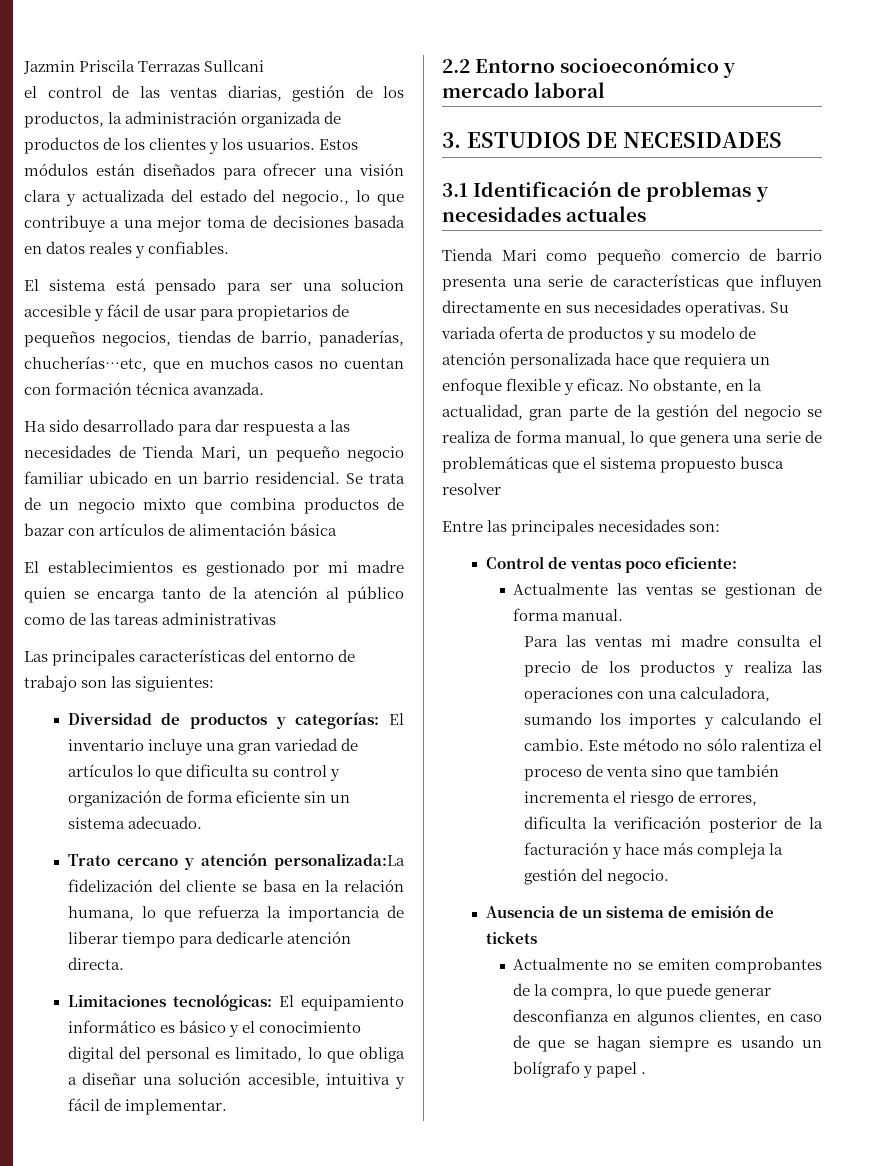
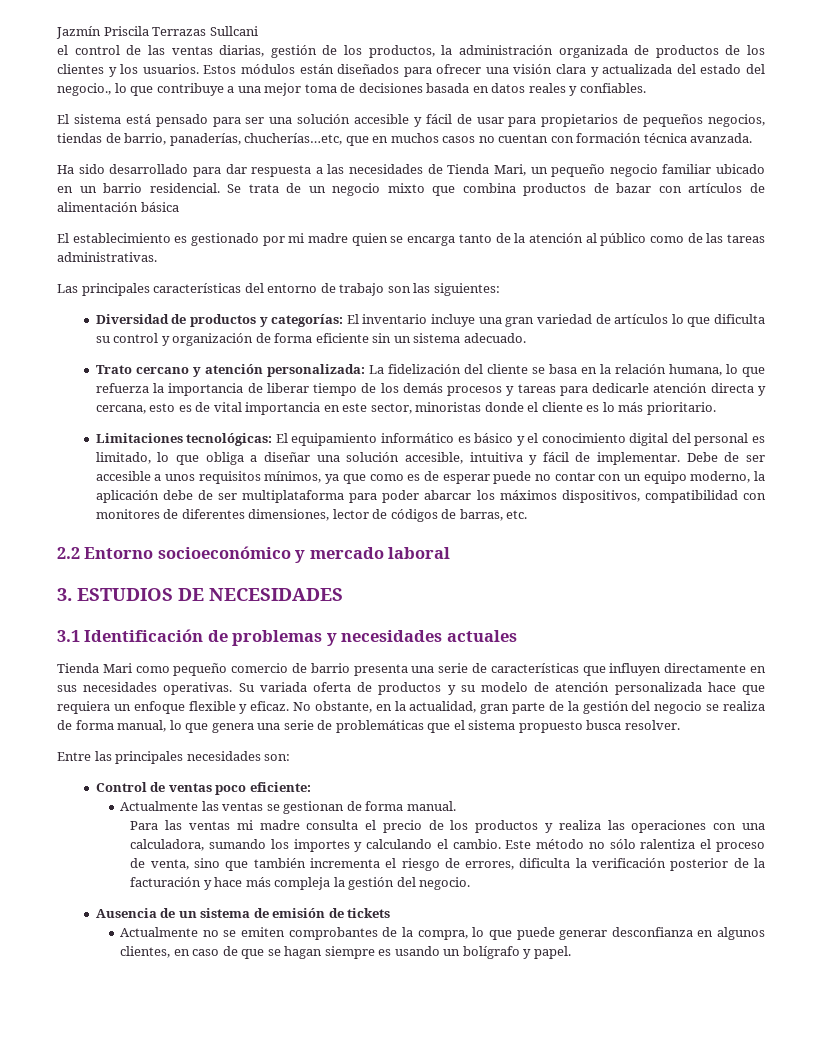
- Jazmin Priscila Terrazas Sullcani
+ Jazmín Priscila Terrazas Sullcani
- El sistema está pensado para ser una solucion accesible y fácil de usar para propietarios de pequeños negocios, tiendas de barrio, panaderías, chucherías…etc, que en muchos casos no cuentan con formación técnica avanzada.
+ El sistema está pensado para ser una solución accesible y fácil de usar para propietarios de pequeños negocios, tiendas de barrio, panaderías, chucherías…etc, que en muchos casos no cuentan con formación técnica avanzada.
- El establecimientos es gestionado por mi madre quien se encarga tanto de la atención al público como de las tareas administrativas
+ El establecimiento es gestionado por mi madre quien se encarga tanto de la atención al público como de las tareas administrativas.
- Trato cercano y atención personalizada:La fidelización del cliente se basa en la relación humana, lo que refuerza la importancia de liberar tiempo para dedicarle atención directa.
+ Trato cercano y atención personalizada: La fidelización del cliente se basa en la relación humana, lo que refuerza la importancia de liberar tiempo de los demás procesos y tareas para dedicarle atención directa y cercana, esto es de vital importancia en este sector, minoristas donde el cliente es lo más prioritario.
+ Debe de ser accesible a unos requisitos mínimos, ya que como es de esperar puede no contar con un equipo moderno, la aplicación debe de ser multiplataforma para poder abarcar los máximos dispositivos, compatibilidad con monitores de diferentes dimensiones, lector de códigos de barras, etc.
- No obstante, en la actualidad, gran parte de la gestión del negocio se realiza de forma manual, lo que genera una serie de problemáticas que el sistema propuesto busca resolver
+ No obstante, en la actualidad, gran parte de la gestión del negocio se realiza de forma manual, lo que genera una serie de problemáticas que el sistema propuesto busca resolver.
- Este método no sólo ralentiza el proceso de venta sino que también incrementa el riesgo de errores, dificulta la verificación posterior de la facturación y hace más compleja la gestión del negocio.
+ Este método no sólo ralentiza el proceso de venta, sino que también incrementa el riesgo de errores, dificulta la verificación posterior de la facturación y hace más compleja la gestión del negocio.
- Actualmente no se emiten comprobantes de la compra, lo que puede generar desconfianza en algunos clientes, en caso de que se hagan siempre es usando un bolígrafo y papel .
+ Actualmente no se emiten comprobantes de la compra, lo que puede generar desconfianza en algunos clientes, en caso de que se hagan siempre es usando un bolígrafo y papel.

